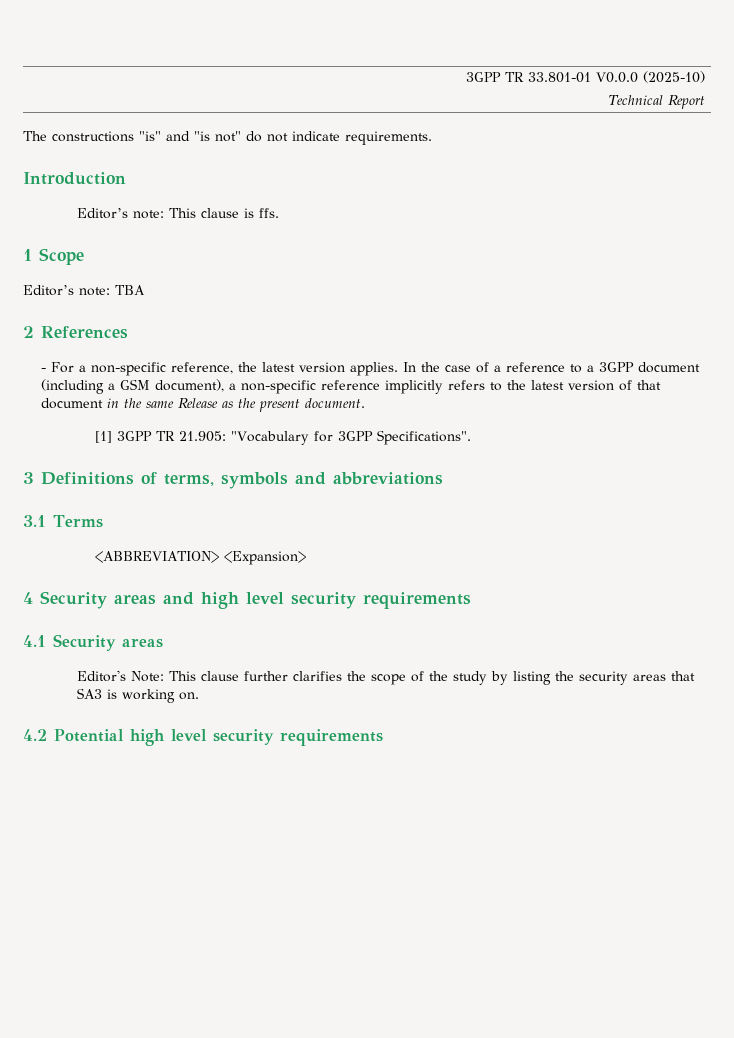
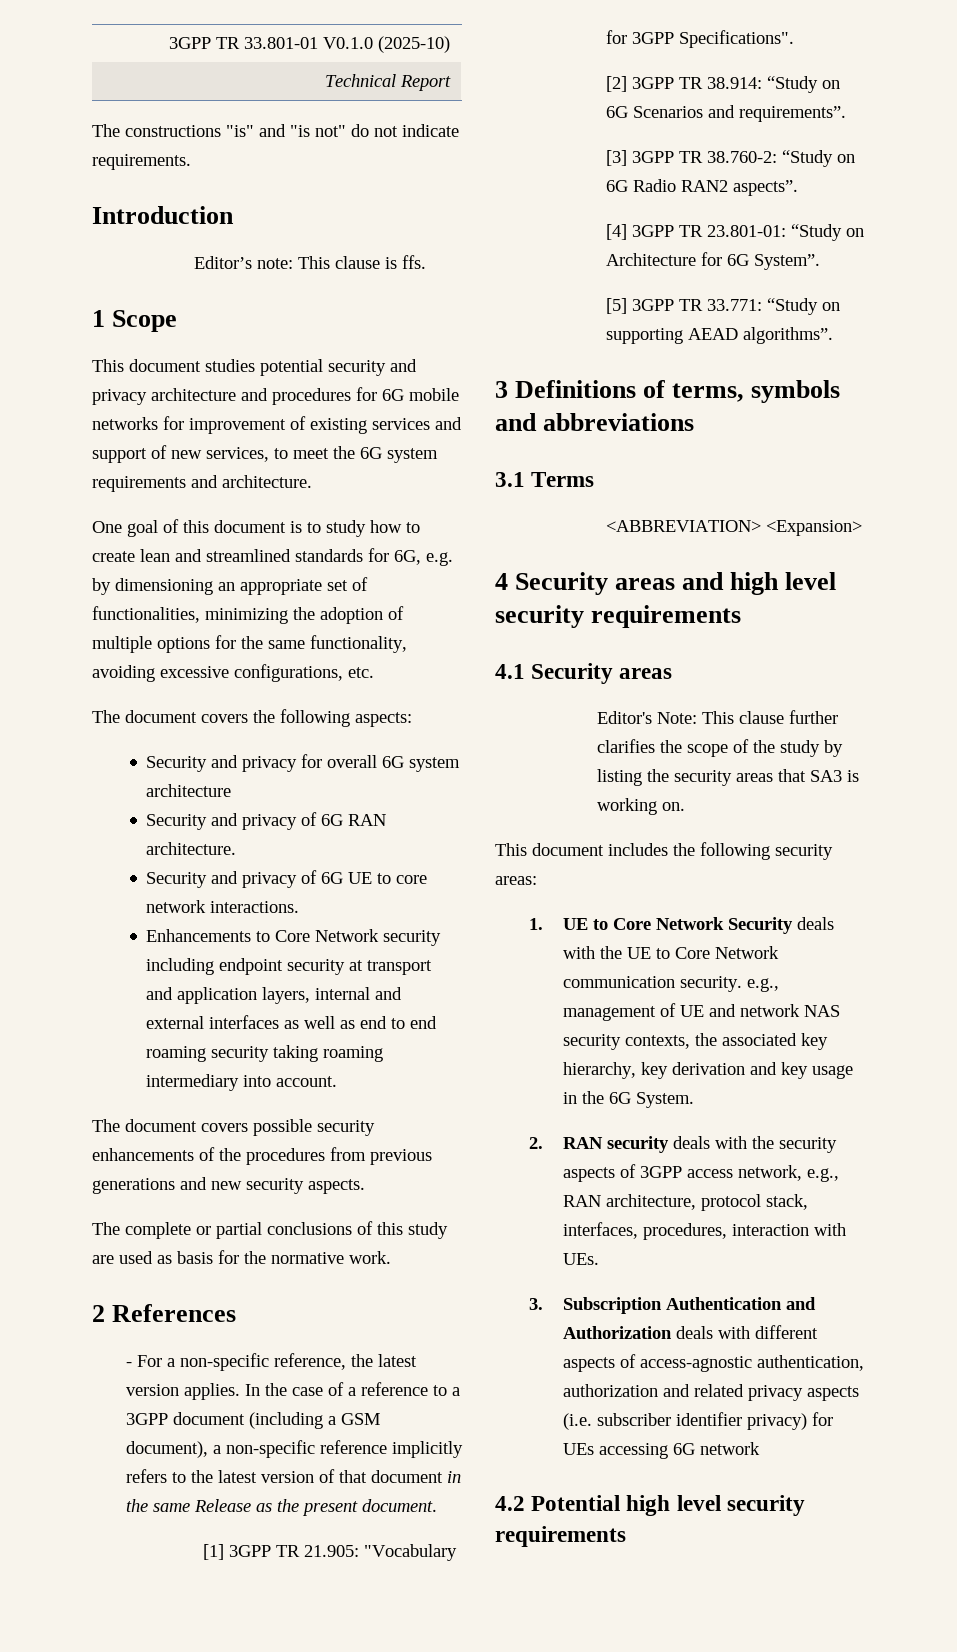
- 3GPP TR 33.801-01 V0.0.0 (2025-10)
+ 3GPP TR 33.801-01 V0.1.0 (2025-10)
- Editor’s note: TBA
+ This document studies potential security and privacy architecture and procedures for 6G mobile networks for improvement of existing services and support of new services, to meet the 6G system requirements and architecture.
+ One goal of this document is to study how to create lean and streamlined standards for 6G, e.g. by dimensioning an appropriate set of functionalities, minimizing the adoption of multiple options for the same functionality, avoiding excessive configurations, etc.
+ The document covers the following aspects:
+ Security and privacy for overall 6G system architecture
+ Security and privacy of 6G RAN architecture.
+ Security and privacy of 6G UE to core network interactions.
+ Enhancements to Core Network security including endpoint security at transport and application layers, internal and external interfaces as well as end to end roaming security taking roaming intermediary into account.
+ The document covers possible security enhancements of the procedures from previous generations and new security aspects.
+ The complete or partial conclusions of this study are used as basis for the normative work.
+ [2] 3GPP TR 38.914: “Study on 6G Scenarios and requirements”.
+ [3] 3GPP TR 38.760-2: “Study on 6G Radio RAN2 aspects”.
+ [4] 3GPP TR 23.801-01: “Study on Architecture for 6G System”.
+ [5] 3GPP TR 33.771: “Study on supporting AEAD algorithms”.
+ This document includes the following security areas:
+ 1. UE to Core Network Security deals with the UE to Core Network communication security. e.g., management of UE and network NAS security contexts, the associated key hierarchy, key derivation and key usage in the 6G System.
+ 2. RAN security deals with the security aspects of 3GPP access network, e.g., RAN architecture, protocol stack, interfaces, procedures, interaction with UEs.
+ 3. Subscription Authentication and Authorization deals with different aspects of access-agnostic authentication, authorization and related privacy aspects (i.e. subscriber identifier privacy) for UEs accessing 6G network

